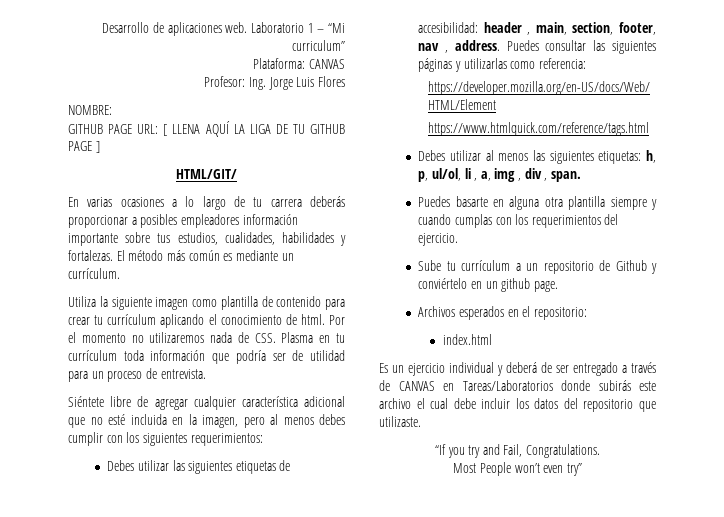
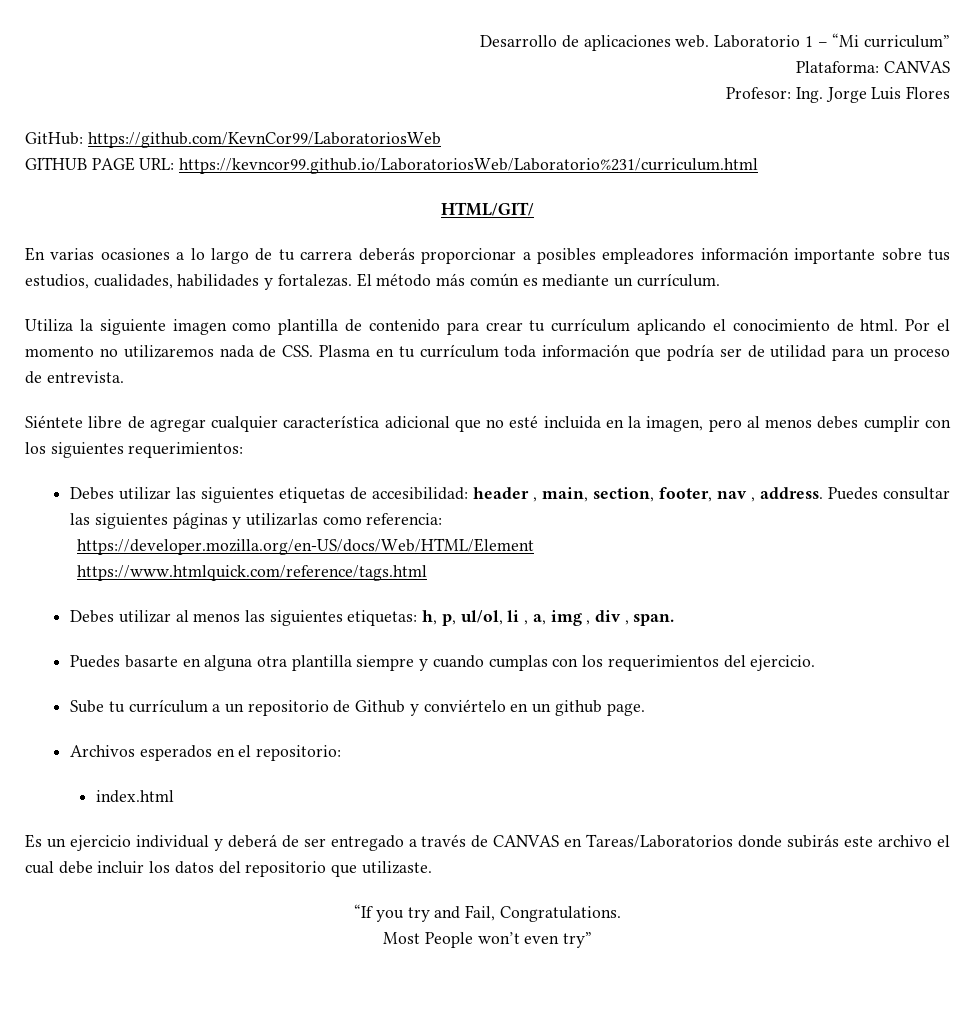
- NOMBRE:
+ GitHub: https://github.com/KevnCor99/LaboratoriosWeb
- GITHUB PAGE URL: [ LLENA AQUÍ LA LIGA DE TU GITHUB PAGE ]
+ GITHUB PAGE URL: https://kevncor99.github.io/LaboratoriosWeb/Laboratorio%231/curriculum.html

